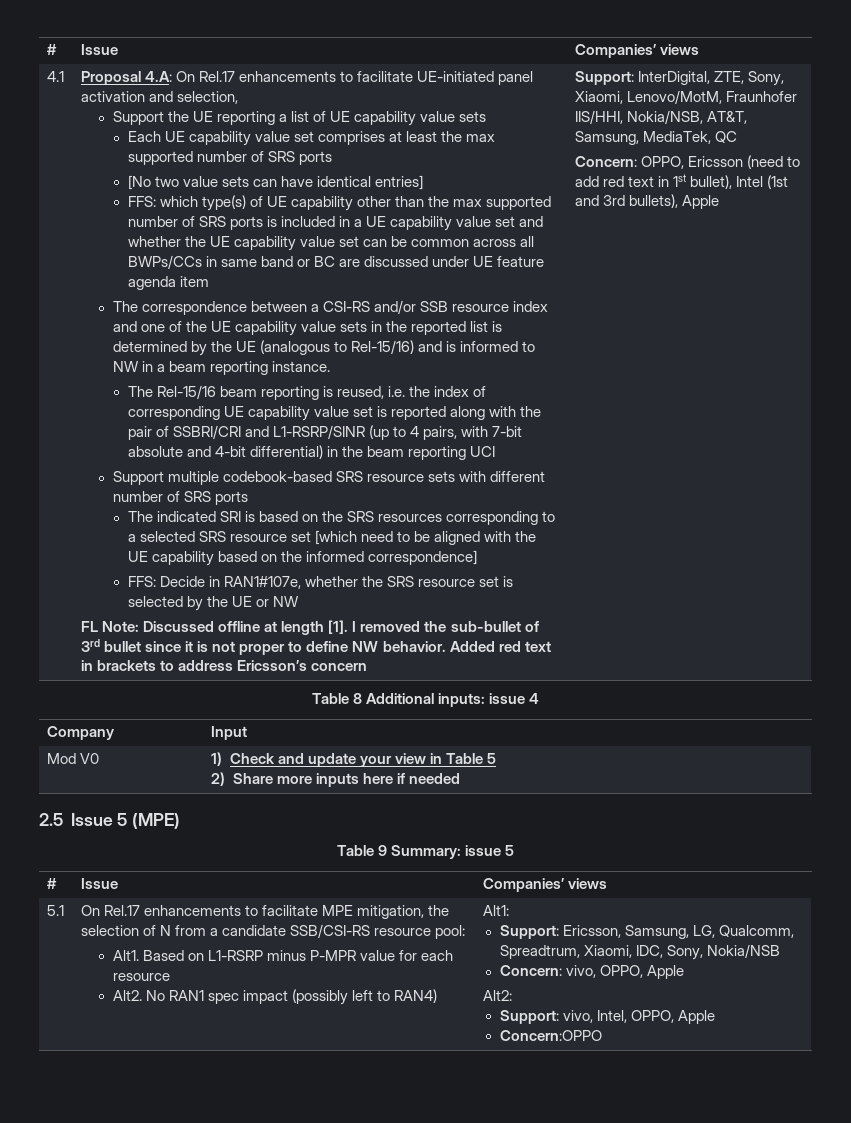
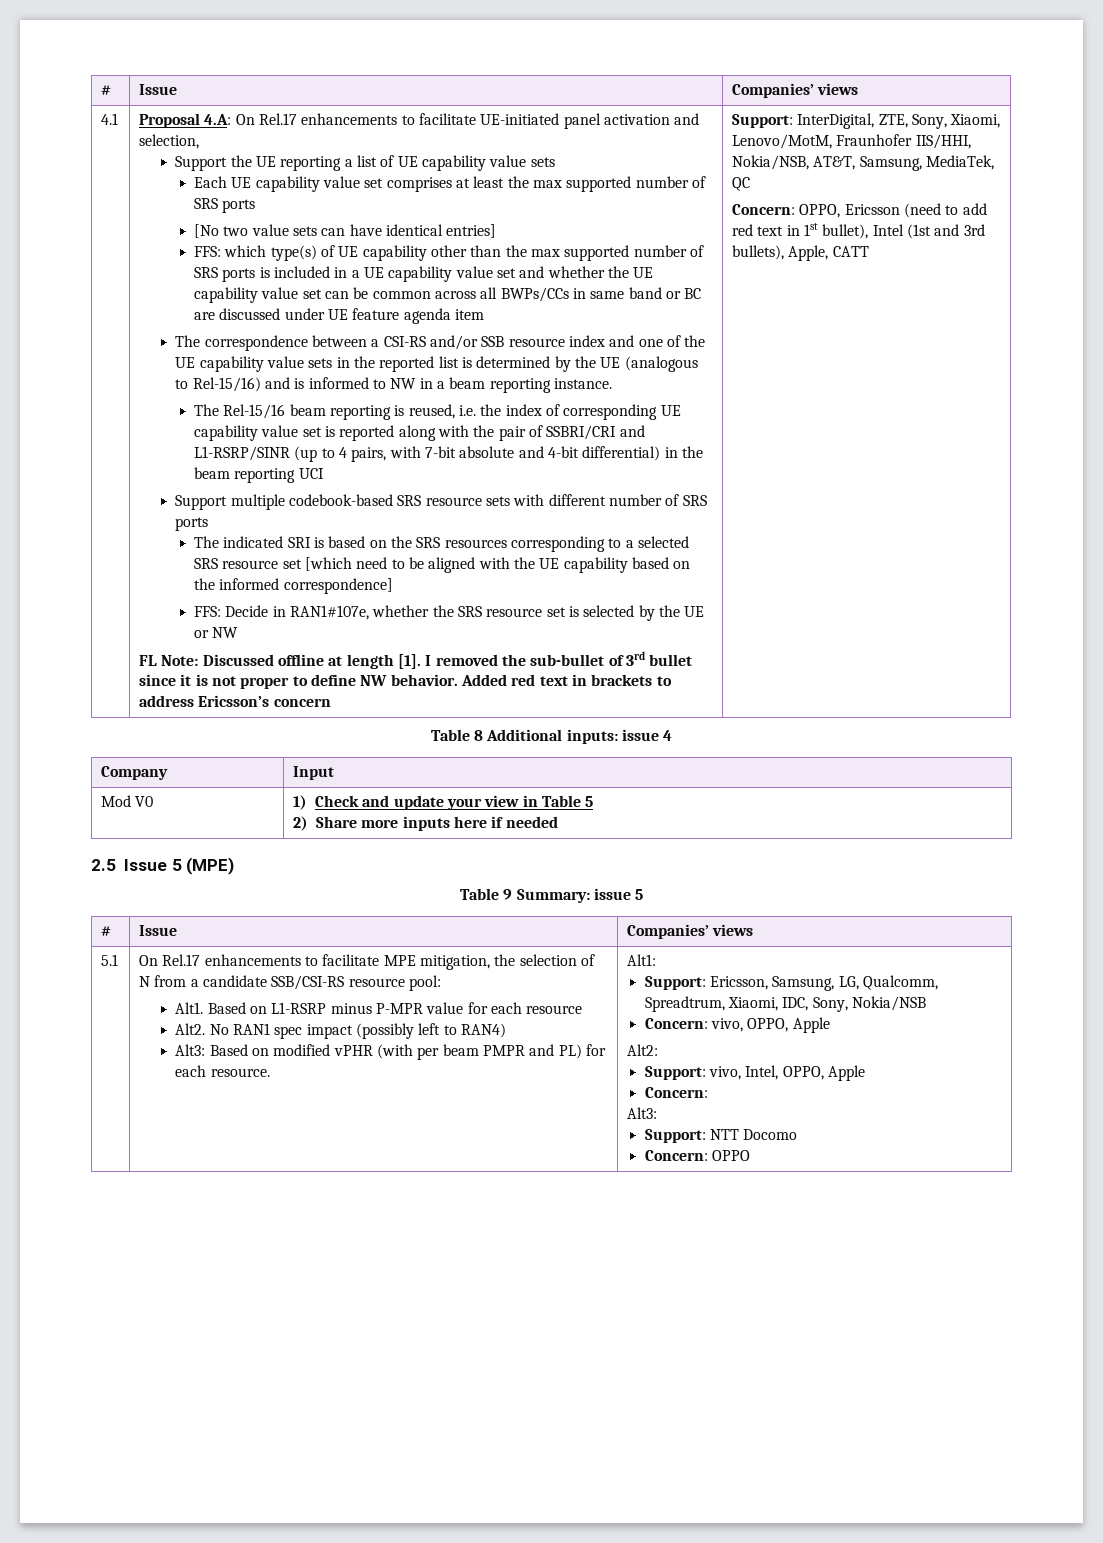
- Concern: OPPO, Ericsson (need to add red text in 1st bullet), Intel (1st and 3rd bullets), Apple
+ Concern: OPPO, Ericsson (need to add red text in 1st bullet), Intel (1st and 3rd bullets), Apple, CATT
+ Alt3: Based on modified vPHR (with per beam PMPR and PL) for each resource.
  Support: vivo, Intel, OPPO, Apple
- Concern:OPPO
+ Concern:
+ Alt3:
+ Support: NTT Docomo
+ Concern: OPPO

